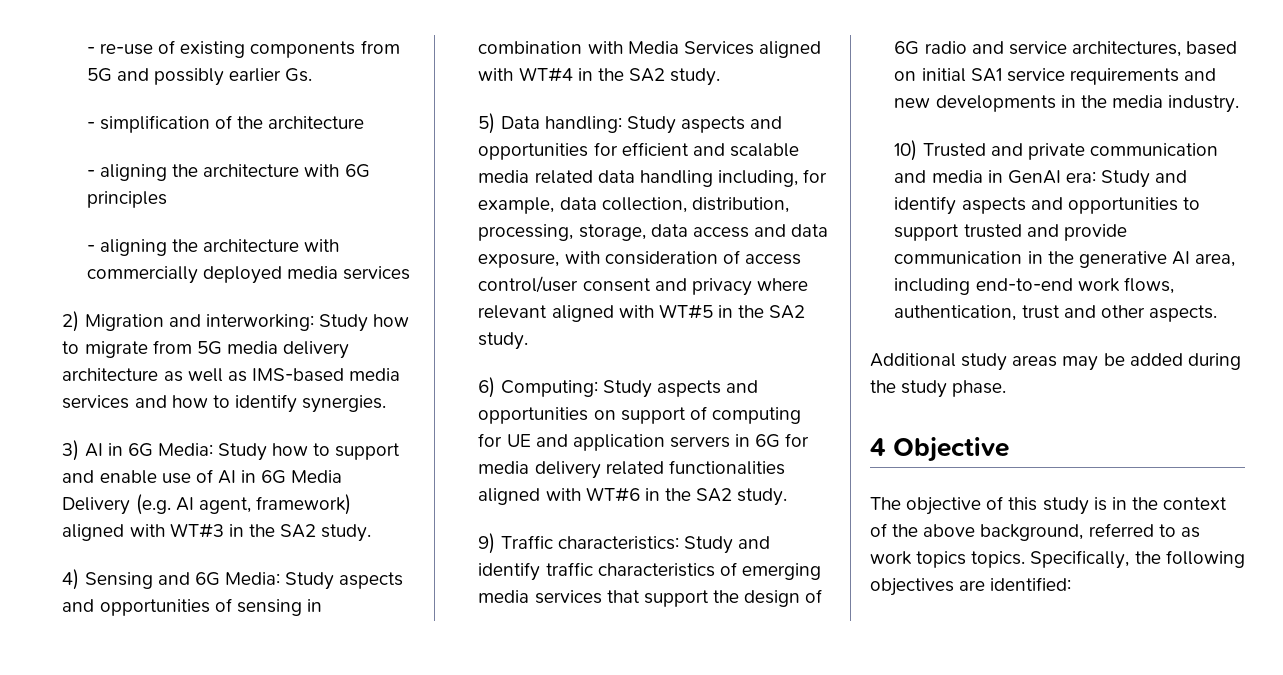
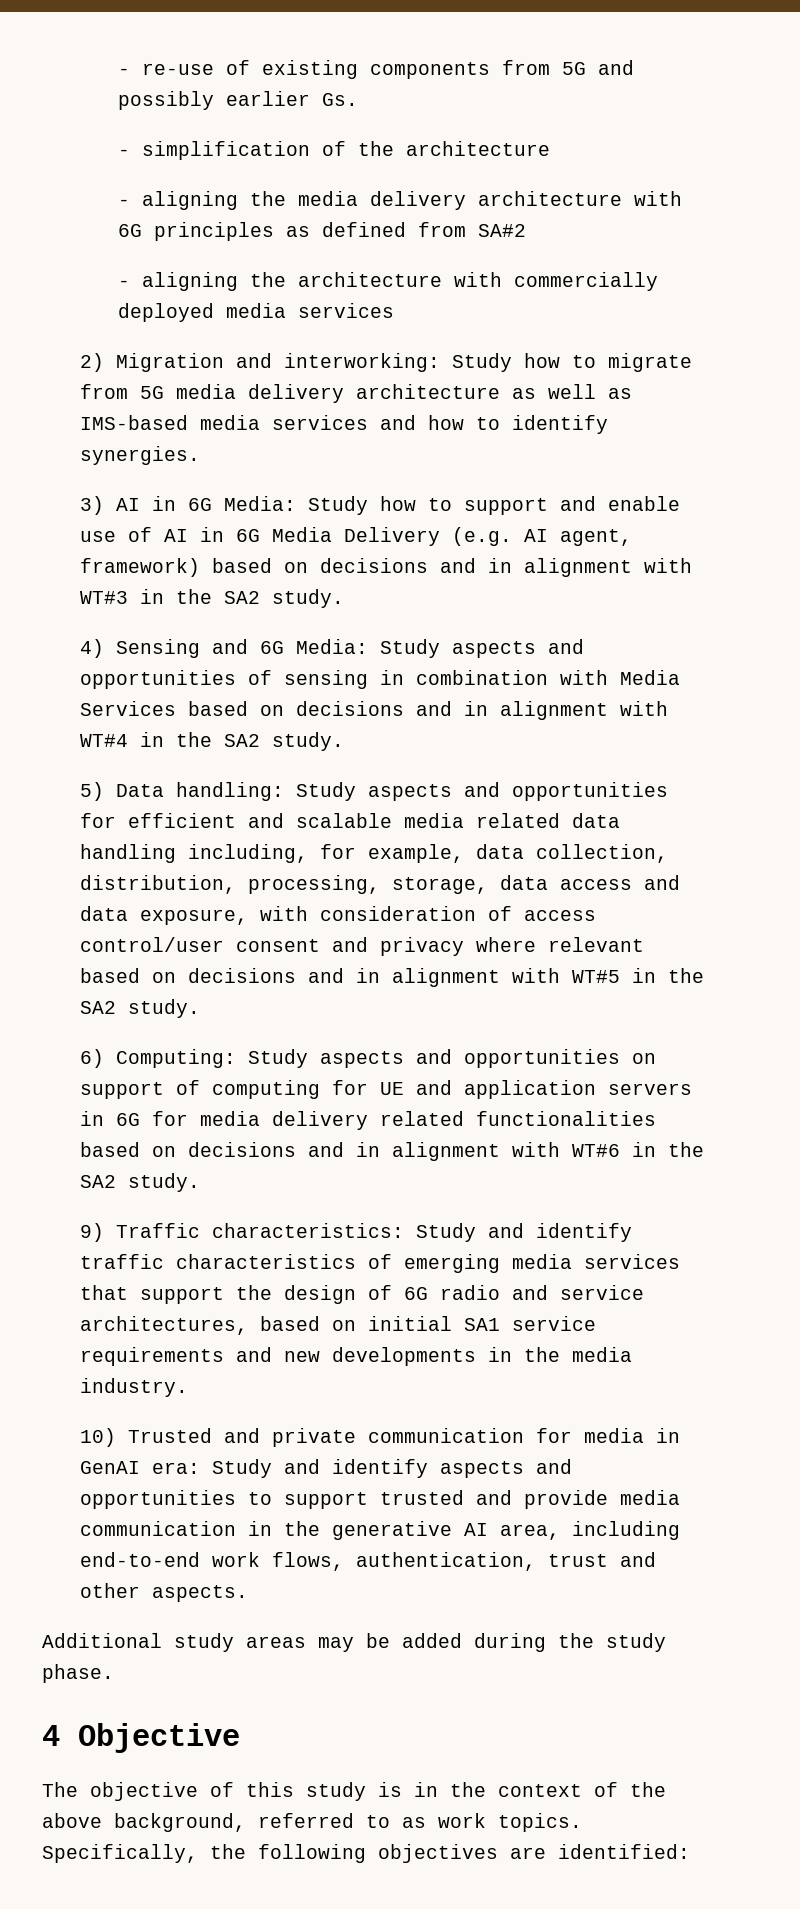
- - aligning the architecture with 6G principles
+ - aligning the media delivery architecture with 6G principles as defined from SA#2
- 3) AI in 6G Media: Study how to support and enable use of AI in 6G Media Delivery (e.g. AI agent, framework) aligned with WT#3 in the SA2 study.
+ 3) AI in 6G Media: Study how to support and enable use of AI in 6G Media Delivery (e.g. AI agent, framework) based on decisions and in alignment with WT#3 in the SA2 study.
- 4) Sensing and 6G Media: Study aspects and opportunities of sensing in combination with Media Services aligned with WT#4 in the SA2 study.
+ 4) Sensing and 6G Media: Study aspects and opportunities of sensing in combination with Media Services based on decisions and in alignment with WT#4 in the SA2 study.
- 5) Data handling: Study aspects and opportunities for efficient and scalable media related data handling including, for example, data collection, distribution, processing, storage, data access and data exposure, with consideration of access control/user consent and privacy where relevant aligned with WT#5 in the SA2 study.
+ 5) Data handling: Study aspects and opportunities for efficient and scalable media related data handling including, for example, data collection, distribution, processing, storage, data access and data exposure, with consideration of access control/user consent and privacy where relevant based on decisions and in alignment with WT#5 in the SA2 study.
- 6) Computing: Study aspects and opportunities on support of computing for UE and application servers in 6G for media delivery related functionalities aligned with WT#6 in the SA2 study.
+ 6) Computing: Study aspects and opportunities on support of computing for UE and application servers in 6G for media delivery related functionalities based on decisions and in alignment with WT#6 in the SA2 study.
- 10) Trusted and private communication and media in GenAI era: Study and identify aspects and opportunities to support trusted and provide communication in the generative AI area, including end-to-end work flows, authentication, trust and other aspects.
+ 10) Trusted and private communication for media in GenAI era: Study and identify aspects and opportunities to support trusted and provide media communication in the generative AI area, including end-to-end work flows, authentication, trust and other aspects.
- The objective of this study is in the context of the above background, referred to as work topics topics.
+ The objective of this study is in the context of the above background, referred to as work topics.

